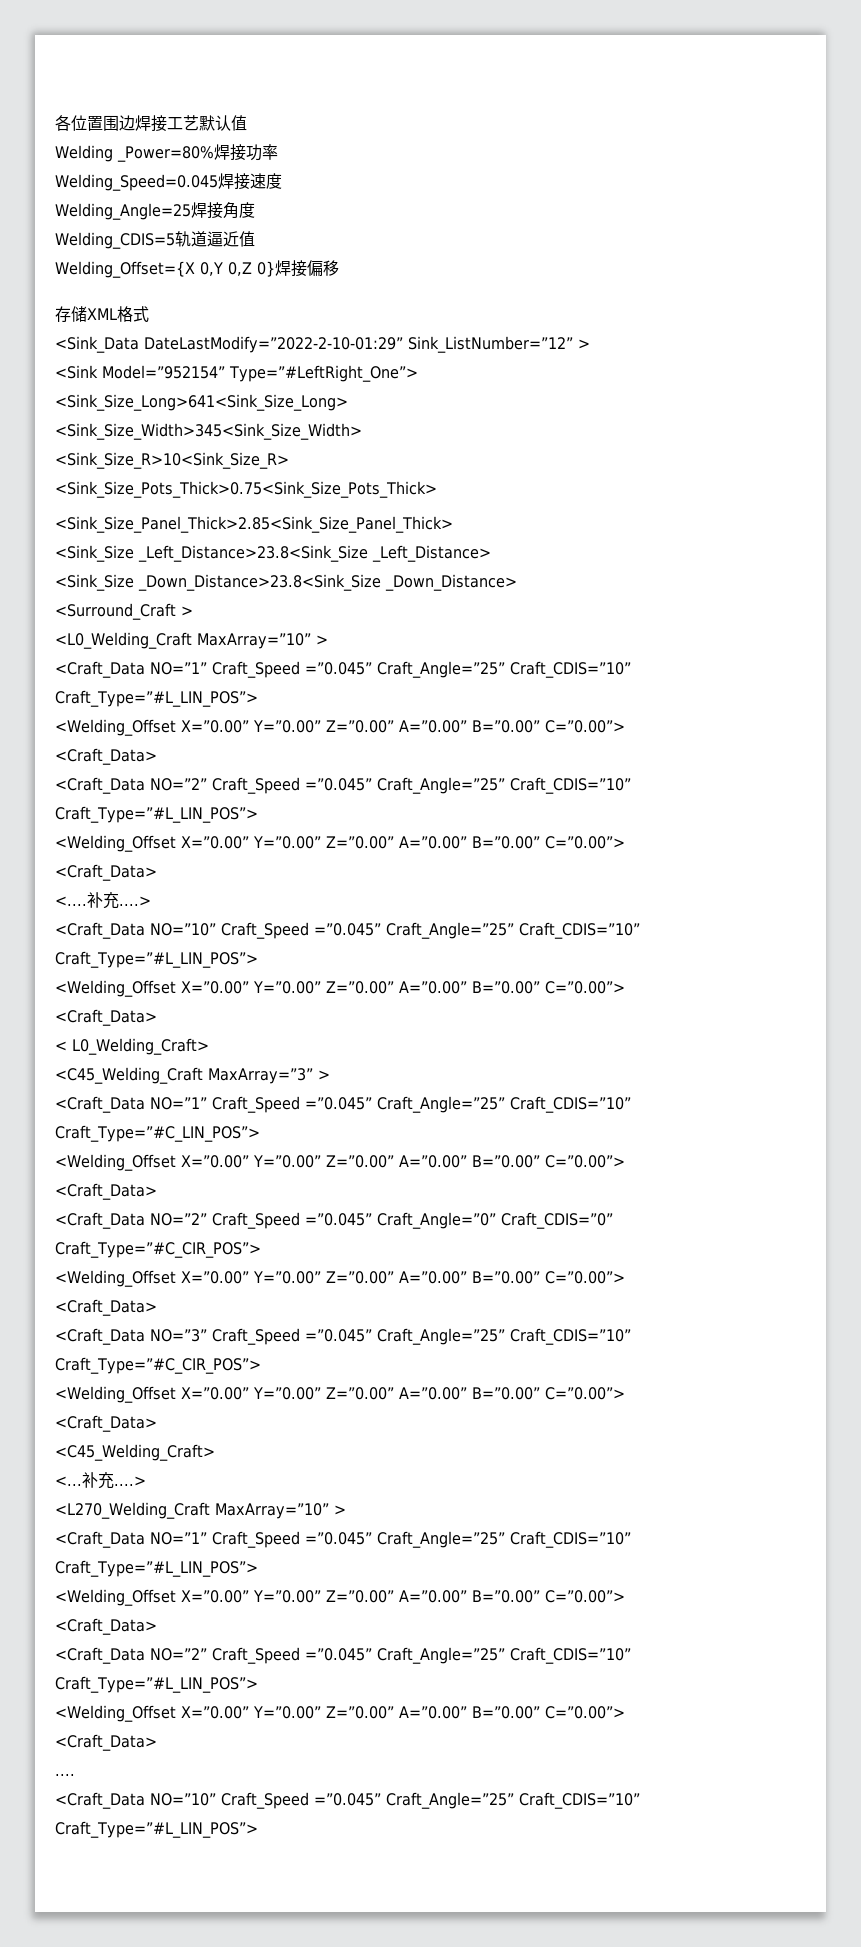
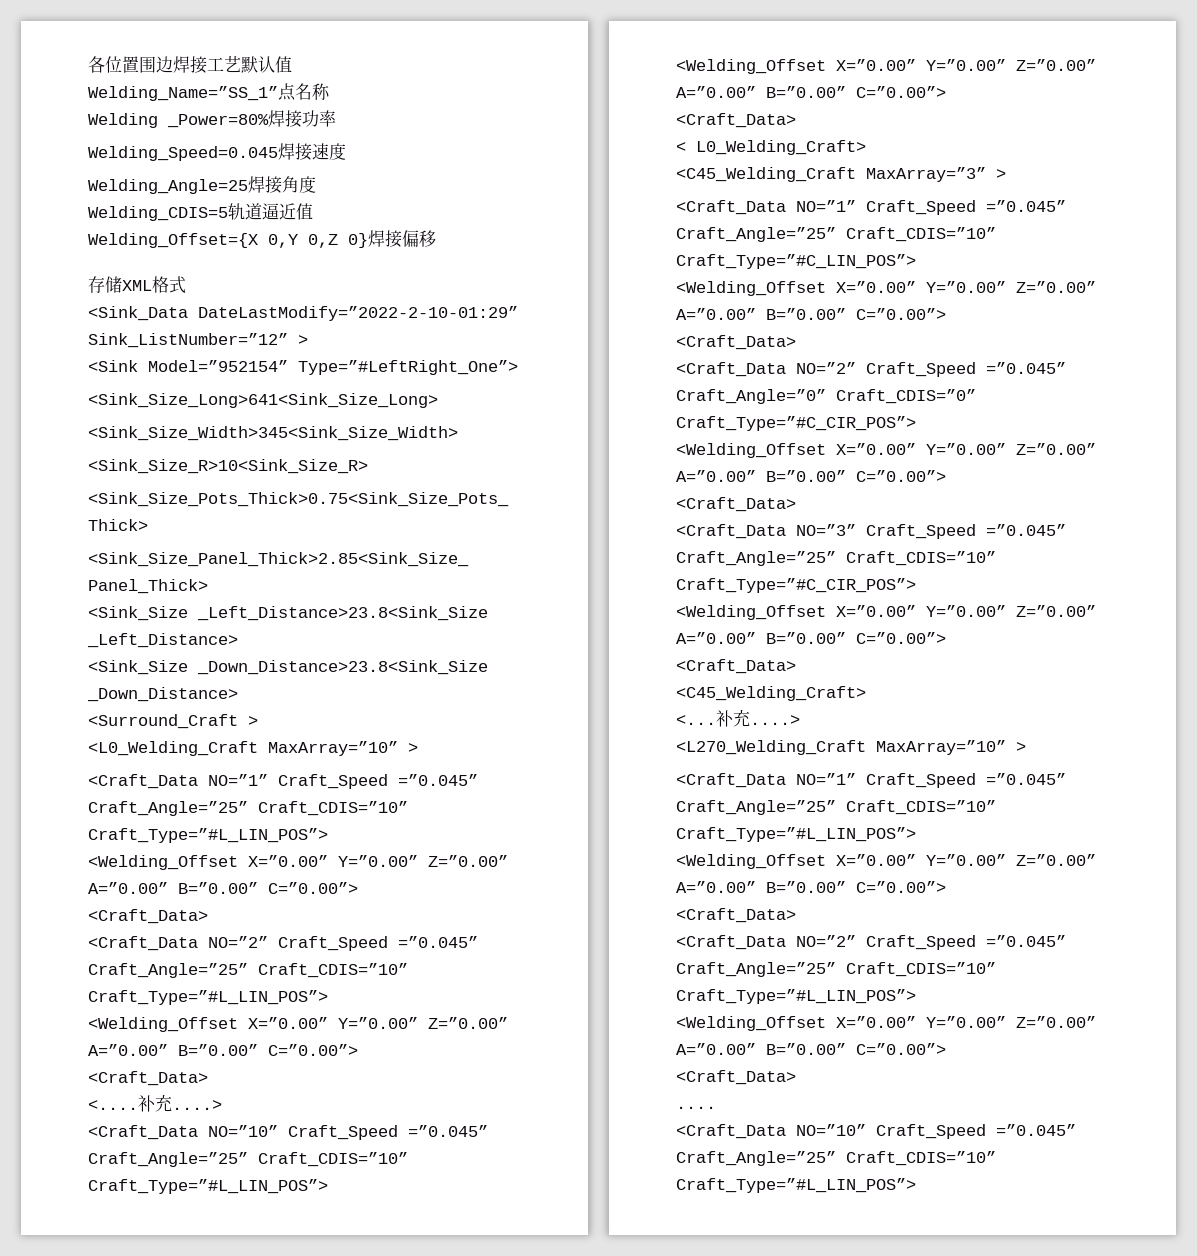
+ Welding_Name=”SS_1”点名称

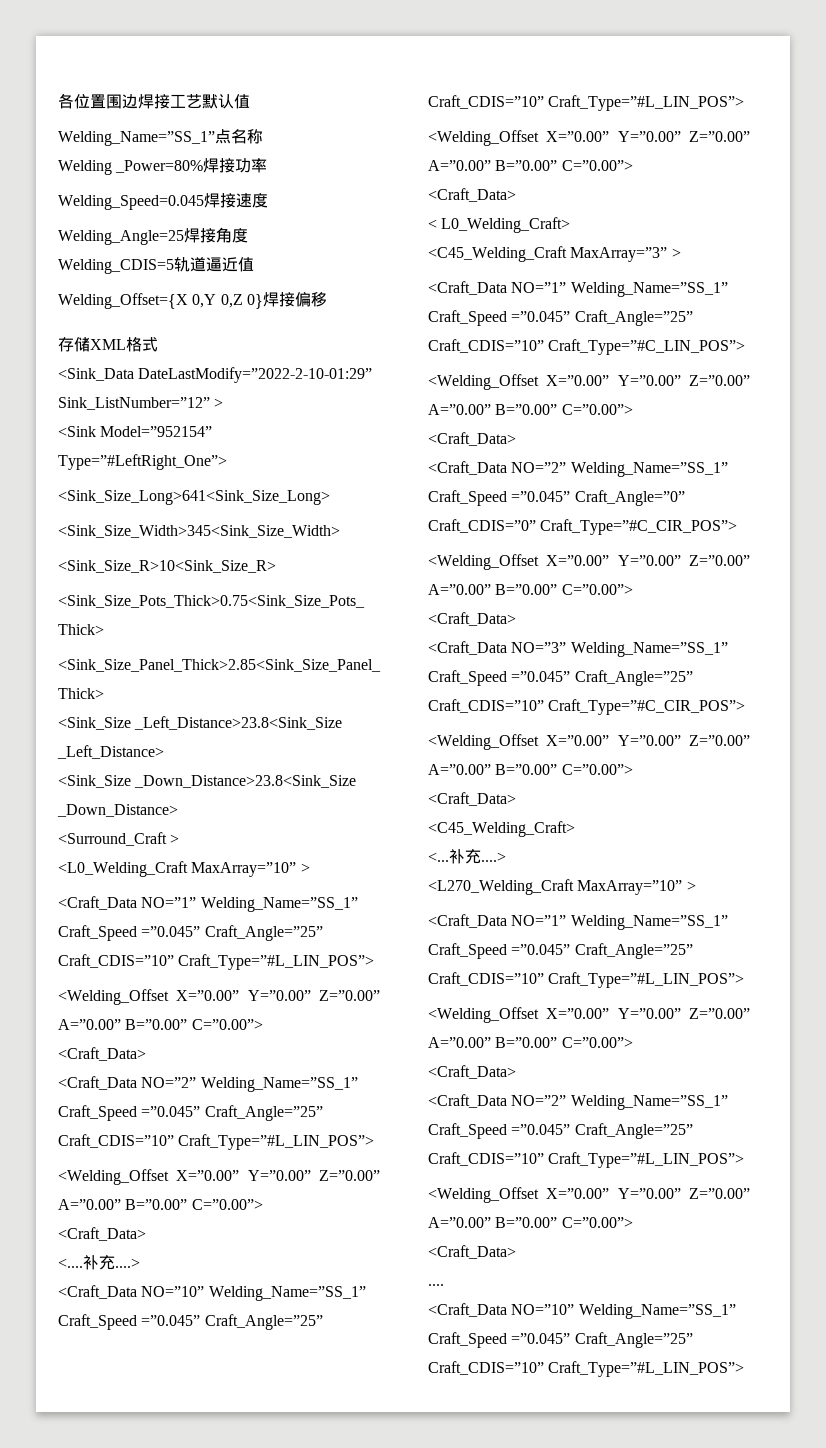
  <L0_Welding_Craft MaxArray=”10” >
- <Craft_Data NO=”1” Craft_Speed =”0.045” Craft_Angle=”25” Craft_CDIS=”10” Craft_Type=”#L_LIN_POS”>
+ <Craft_Data NO=”1” Welding_Name=”SS_1” Craft_Speed =”0.045” Craft_Angle=”25” Craft_CDIS=”10” Craft_Type=”#L_LIN_POS”>
  <Welding_Offset X=”0.00” Y=”0.00” Z=”0.00” A=”0.00” B=”0.00” C=”0.00”>
  <Craft_Data>
- <Craft_Data NO=”2” Craft_Speed =”0.045” Craft_Angle=”25” Craft_CDIS=”10” Craft_Type=”#L_LIN_POS”>
+ <Craft_Data NO=”2” Welding_Name=”SS_1” Craft_Speed =”0.045” Craft_Angle=”25” Craft_CDIS=”10” Craft_Type=”#L_LIN_POS”>
  <....补充....>
- <Craft_Data NO=”10” Craft_Speed =”0.045” Craft_Angle=”25” Craft_CDIS=”10” Craft_Type=”#L_LIN_POS”>
+ <Craft_Data NO=”10” Welding_Name=”SS_1” Craft_Speed =”0.045” Craft_Angle=”25” Craft_CDIS=”10” Craft_Type=”#L_LIN_POS”>
- <Craft_Data NO=”1” Craft_Speed =”0.045” Craft_Angle=”25” Craft_CDIS=”10” Craft_Type=”#C_LIN_POS”>
+ <Craft_Data NO=”1” Welding_Name=”SS_1” Craft_Speed =”0.045” Craft_Angle=”25” Craft_CDIS=”10” Craft_Type=”#C_LIN_POS”>
- <Craft_Data NO=”2” Craft_Speed =”0.045” Craft_Angle=”0” Craft_CDIS=”0” Craft_Type=”#C_CIR_POS”>
+ <Craft_Data NO=”2” Welding_Name=”SS_1” Craft_Speed =”0.045” Craft_Angle=”0” Craft_CDIS=”0” Craft_Type=”#C_CIR_POS”>
- <Craft_Data NO=”3” Craft_Speed =”0.045” Craft_Angle=”25” Craft_CDIS=”10” Craft_Type=”#C_CIR_POS”>
+ <Craft_Data NO=”3” Welding_Name=”SS_1” Craft_Speed =”0.045” Craft_Angle=”25” Craft_CDIS=”10” Craft_Type=”#C_CIR_POS”>
  <L270_Welding_Craft MaxArray=”10” >
- <Craft_Data NO=”1” Craft_Speed =”0.045” Craft_Angle=”25” Craft_CDIS=”10” Craft_Type=”#L_LIN_POS”>
+ <Craft_Data NO=”1” Welding_Name=”SS_1” Craft_Speed =”0.045” Craft_Angle=”25” Craft_CDIS=”10” Craft_Type=”#L_LIN_POS”>
  <Welding_Offset X=”0.00” Y=”0.00” Z=”0.00” A=”0.00” B=”0.00” C=”0.00”>
  <Craft_Data>
- <Craft_Data NO=”2” Craft_Speed =”0.045” Craft_Angle=”25” Craft_CDIS=”10” Craft_Type=”#L_LIN_POS”>
+ <Craft_Data NO=”2” Welding_Name=”SS_1” Craft_Speed =”0.045” Craft_Angle=”25” Craft_CDIS=”10” Craft_Type=”#L_LIN_POS”>
  ....
- <Craft_Data NO=”10” Craft_Speed =”0.045” Craft_Angle=”25” Craft_CDIS=”10” Craft_Type=”#L_LIN_POS”>
+ <Craft_Data NO=”10” Welding_Name=”SS_1” Craft_Speed =”0.045” Craft_Angle=”25” Craft_CDIS=”10” Craft_Type=”#L_LIN_POS”>

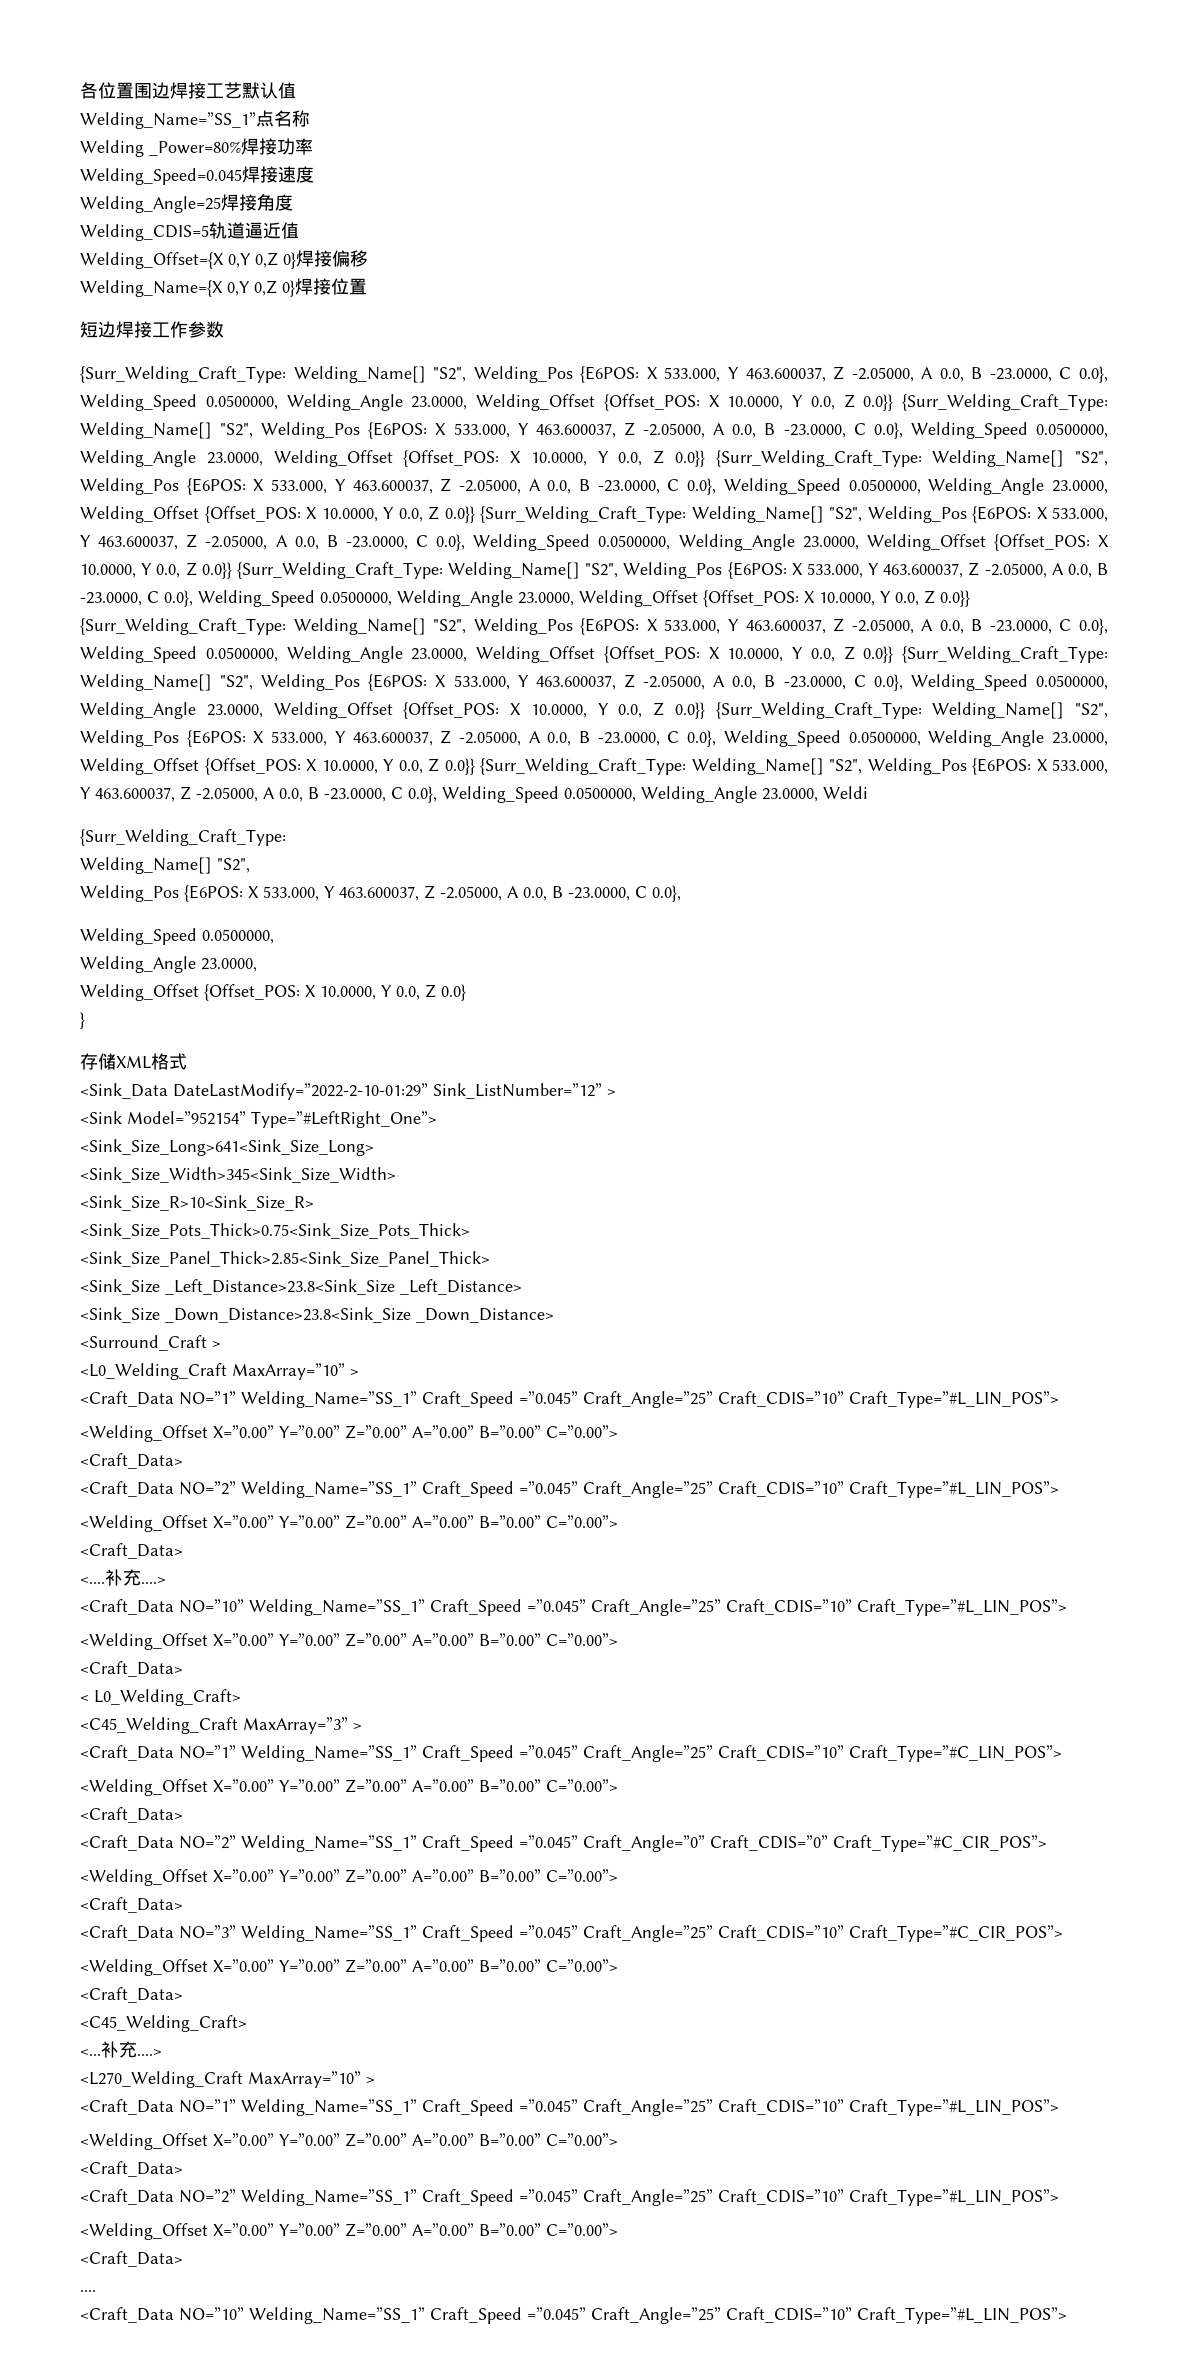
+ Welding_Name={X 0,Y 0,Z 0}焊接位置
+ 短边焊接工作参数
+ {Surr_Welding_Craft_Type: Welding_Name[] "S2", Welding_Pos {E6POS: X 533.000, Y 463.600037, Z -2.05000, A 0.0, B -23.0000, C 0.0}, Welding_Speed 0.0500000, Welding_Angle 23.0000, Welding_Offset {Offset_POS: X 10.0000, Y 0.0, Z 0.0}} {Surr_Welding_Craft_Type: Welding_Name[] "S2", Welding_Pos {E6POS: X 533.000, Y 463.600037, Z -2.05000, A 0.0, B -23.0000, C 0.0}, Welding_Speed 0.0500000, Welding_Angle 23.0000, Welding_Offset {Offset_POS: X 10.0000, Y 0.0, Z 0.0}} {Surr_Welding_Craft_Type: Welding_Name[] "S2", Welding_Pos {E6POS: X 533.000, Y 463.600037, Z -2.05000, A 0.0, B -23.0000, C 0.0}, Welding_Speed 0.0500000, Welding_Angle 23.0000, Welding_Offset {Offset_POS: X 10.0000, Y 0.0, Z 0.0}} {Surr_Welding_Craft_Type: Welding_Name[] "S2", Welding_Pos {E6POS: X 533.000, Y 463.600037, Z -2.05000, A 0.0, B -23.0000, C 0.0}, Welding_Speed 0.0500000, Welding_Angle 23.0000, Welding_Offset {Offset_POS: X 10.0000, Y 0.0, Z 0.0}} {Surr_Welding_Craft_Type: Welding_Name[] "S2", Welding_Pos {E6POS: X 533.000, Y 463.600037, Z -2.05000, A 0.0, B -23.0000, C 0.0}, Welding_Speed 0.0500000, Welding_Angle 23.0000, Welding_Offset {Offset_POS: X 10.0000, Y 0.0, Z 0.0}} {Surr_Welding_Craft_Type: Welding_Name[] "S2", Welding_Pos {E6POS: X 533.000, Y 463.600037, Z -2.05000, A 0.0, B -23.0000, C 0.0}, Welding_Speed 0.0500000, Welding_Angle 23.0000, Welding_Offset {Offset_POS: X 10.0000, Y 0.0, Z 0.0}} {Surr_Welding_Craft_Type: Welding_Name[] "S2", Welding_Pos {E6POS: X 533.000, Y 463.600037, Z -2.05000, A 0.0, B -23.0000, C 0.0}, Welding_Speed 0.0500000, Welding_Angle 23.0000, Welding_Offset {Offset_POS: X 10.0000, Y 0.0, Z 0.0}} {Surr_Welding_Craft_Type: Welding_Name[] "S2", Welding_Pos {E6POS: X 533.000, Y 463.600037, Z -2.05000, A 0.0, B -23.0000, C 0.0}, Welding_Speed 0.0500000, Welding_Angle 23.0000, Welding_Offset {Offset_POS: X 10.0000, Y 0.0, Z 0.0}} {Surr_Welding_Craft_Type: Welding_Name[] "S2", Welding_Pos {E6POS: X 533.000, Y 463.600037, Z -2.05000, A 0.0, B -23.0000, C 0.0}, Welding_Speed 0.0500000, Welding_Angle 23.0000, Weldi
+ {Surr_Welding_Craft_Type:
+ Welding_Name[] "S2",
+ Welding_Pos {E6POS: X 533.000, Y 463.600037, Z -2.05000, A 0.0, B -23.0000, C 0.0},
+ Welding_Speed 0.0500000,
+ Welding_Angle 23.0000,
+ Welding_Offset {Offset_POS: X 10.0000, Y 0.0, Z 0.0}
+ }

